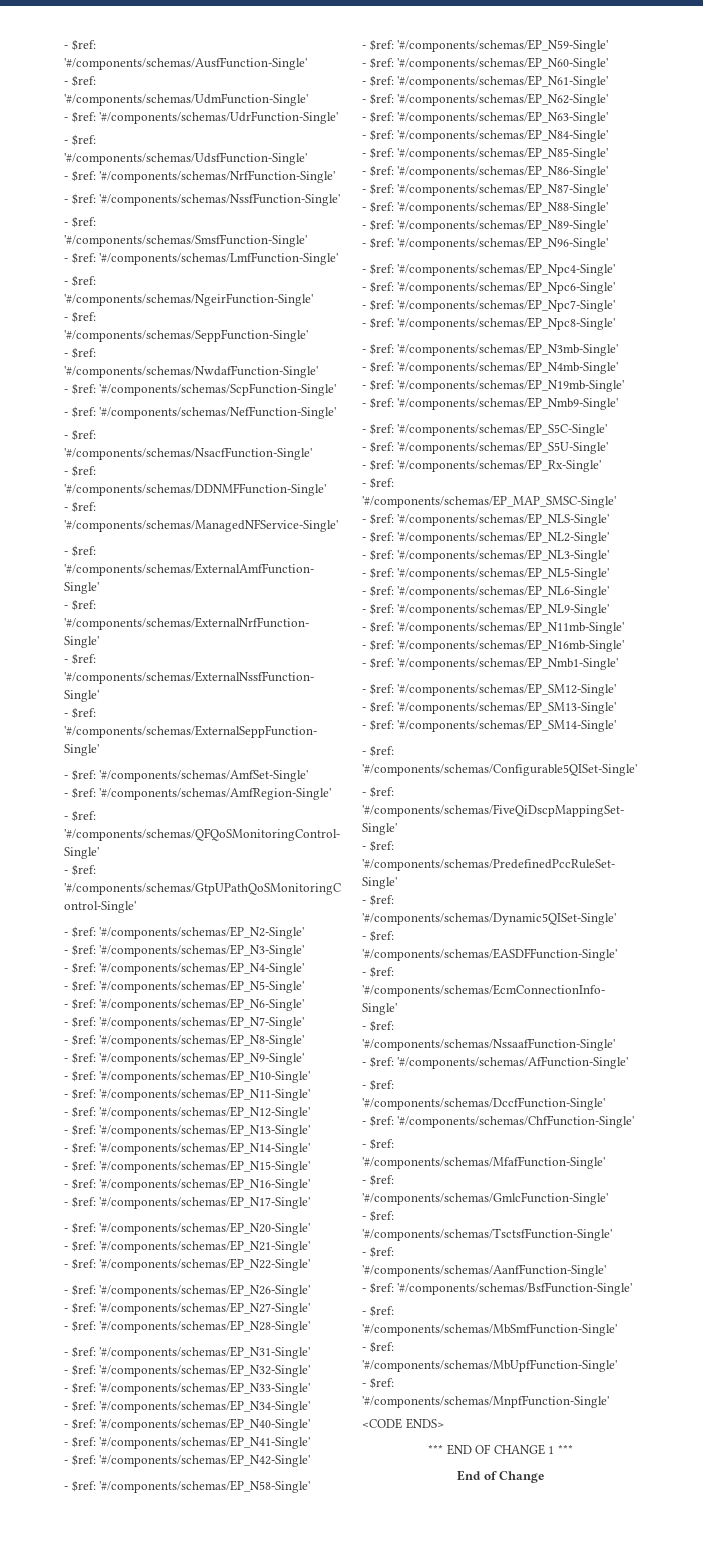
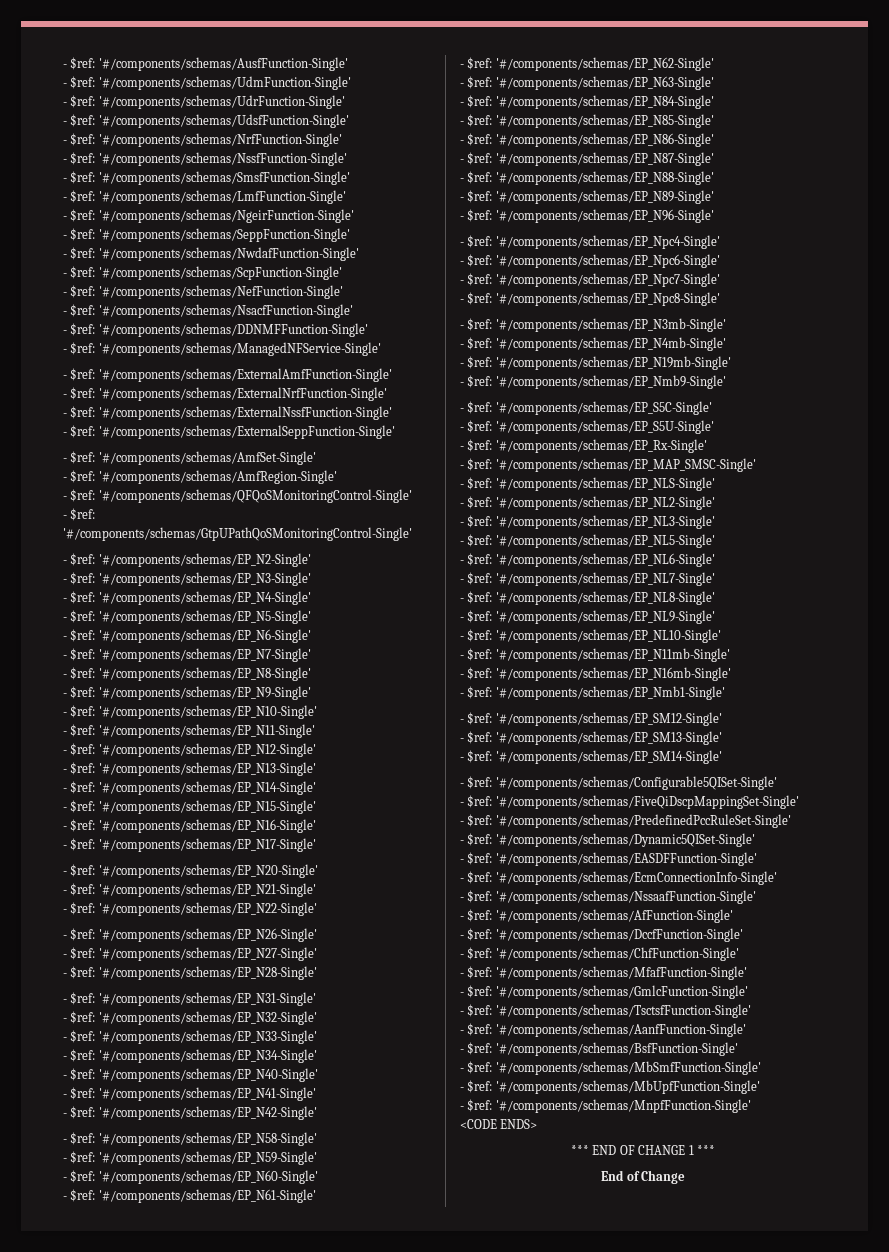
+ - $ref: '#/components/schemas/EP_NL7-Single'
+ - $ref: '#/components/schemas/EP_NL8-Single'
+ - $ref: '#/components/schemas/EP_NL10-Single'

